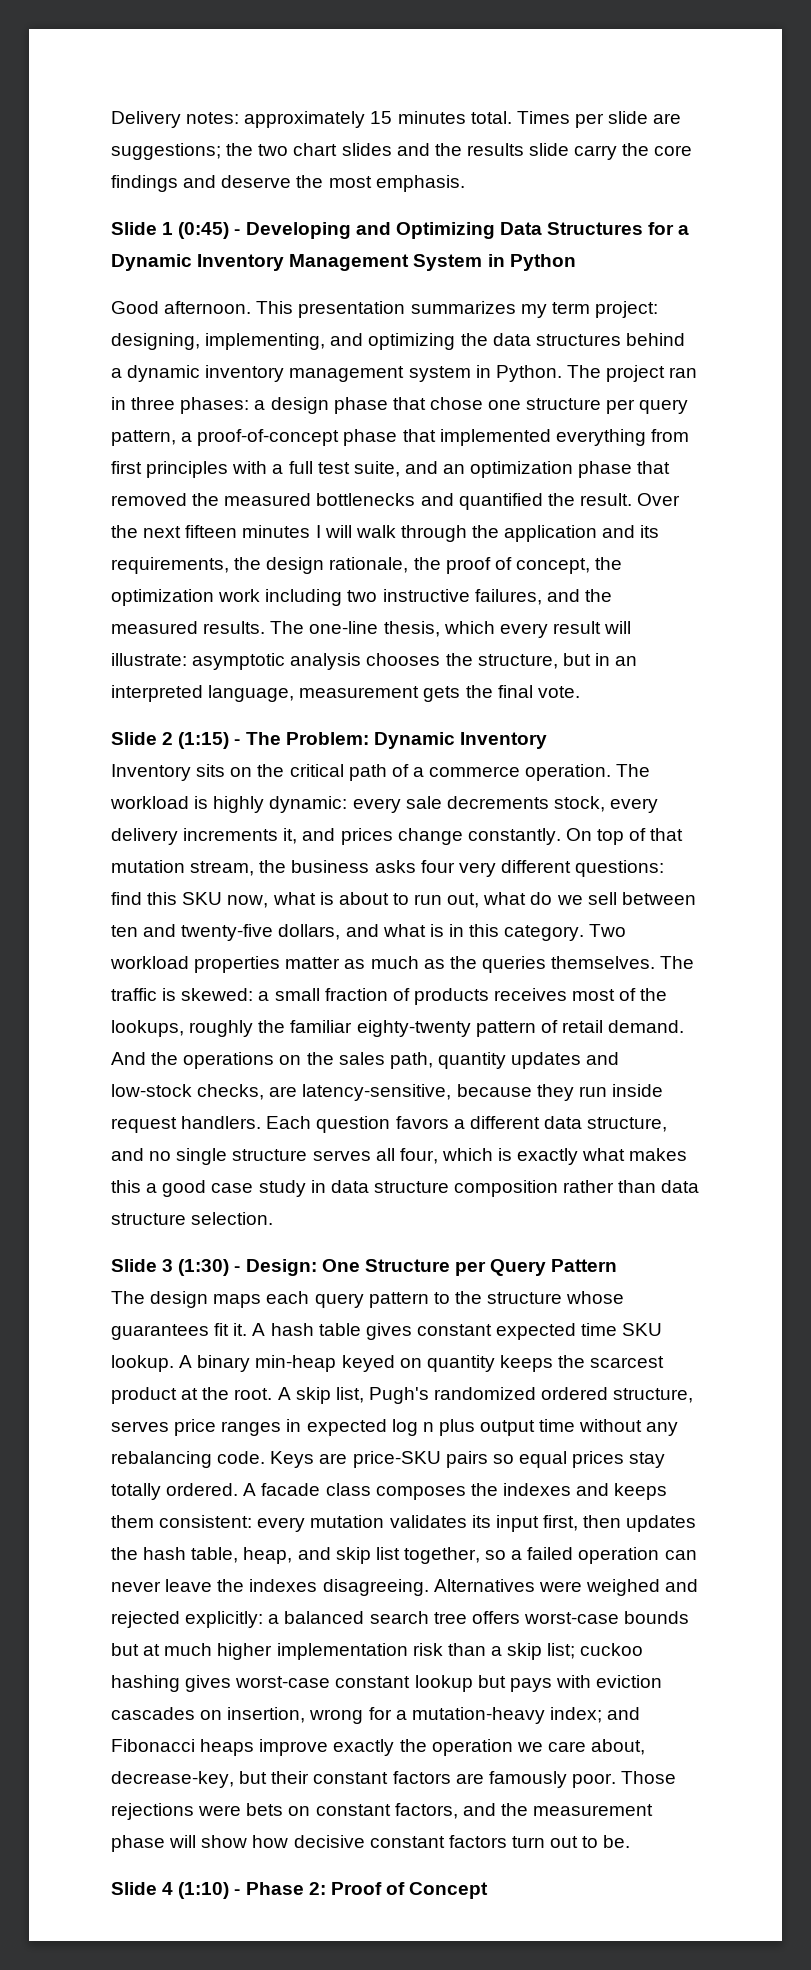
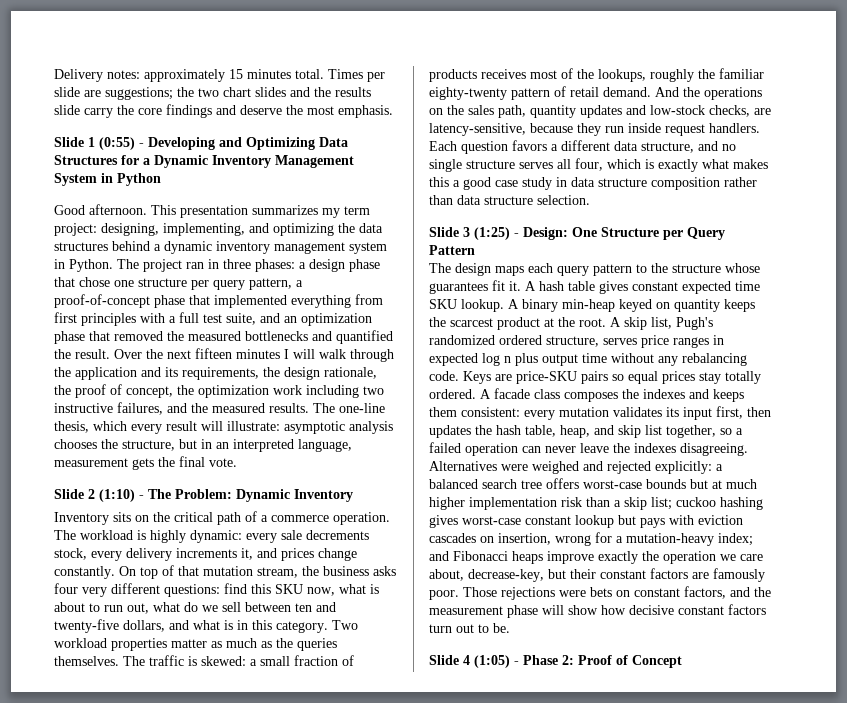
- Slide 1 (0:45) - Developing and Optimizing Data Structures for a Dynamic Inventory Management System in Python
+ Slide 1 (0:55) - Developing and Optimizing Data Structures for a Dynamic Inventory Management System in Python
- Slide 2 (1:15) - The Problem: Dynamic Inventory
+ Slide 2 (1:10) - The Problem: Dynamic Inventory
- Slide 3 (1:30) - Design: One Structure per Query Pattern
+ Slide 3 (1:25) - Design: One Structure per Query Pattern
- Slide 4 (1:10) - Phase 2: Proof of Concept
+ Slide 4 (1:05) - Phase 2: Proof of Concept

